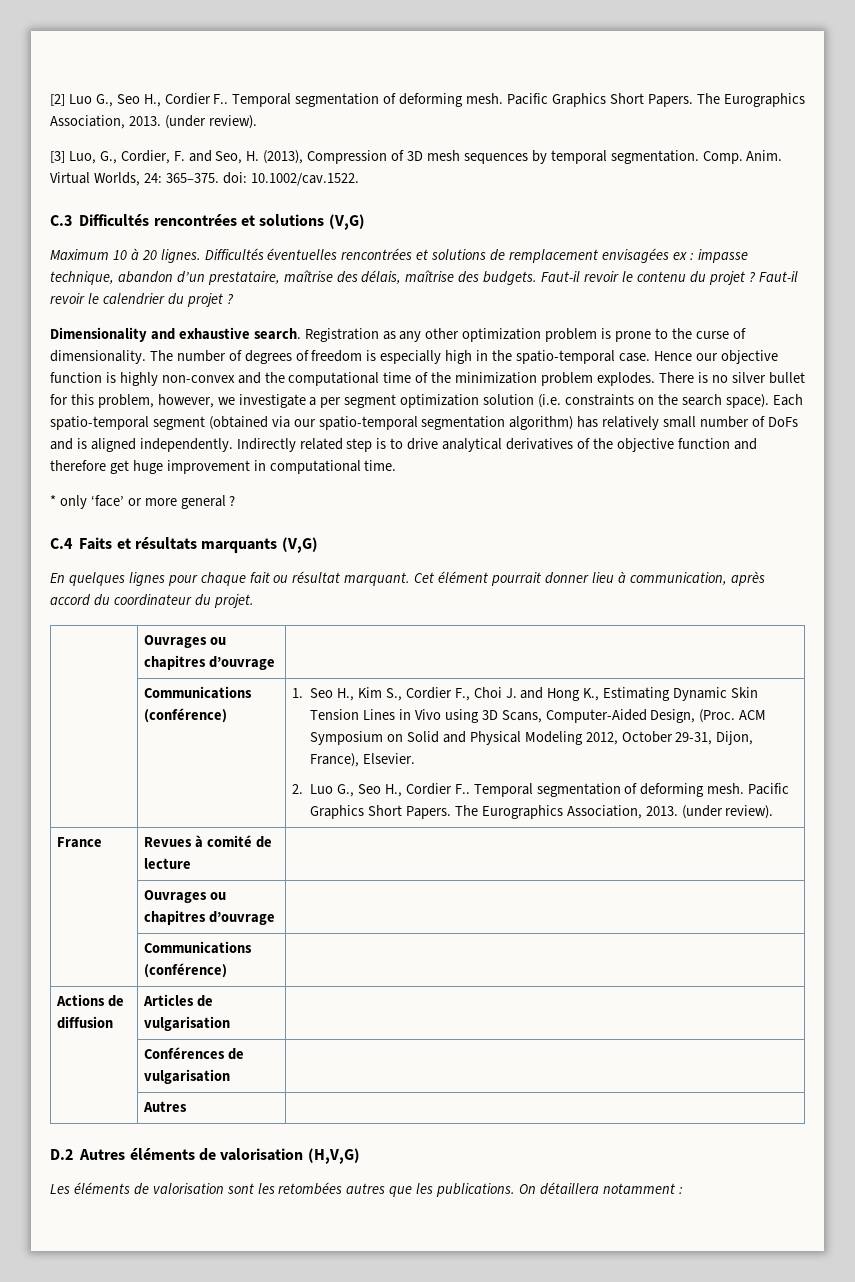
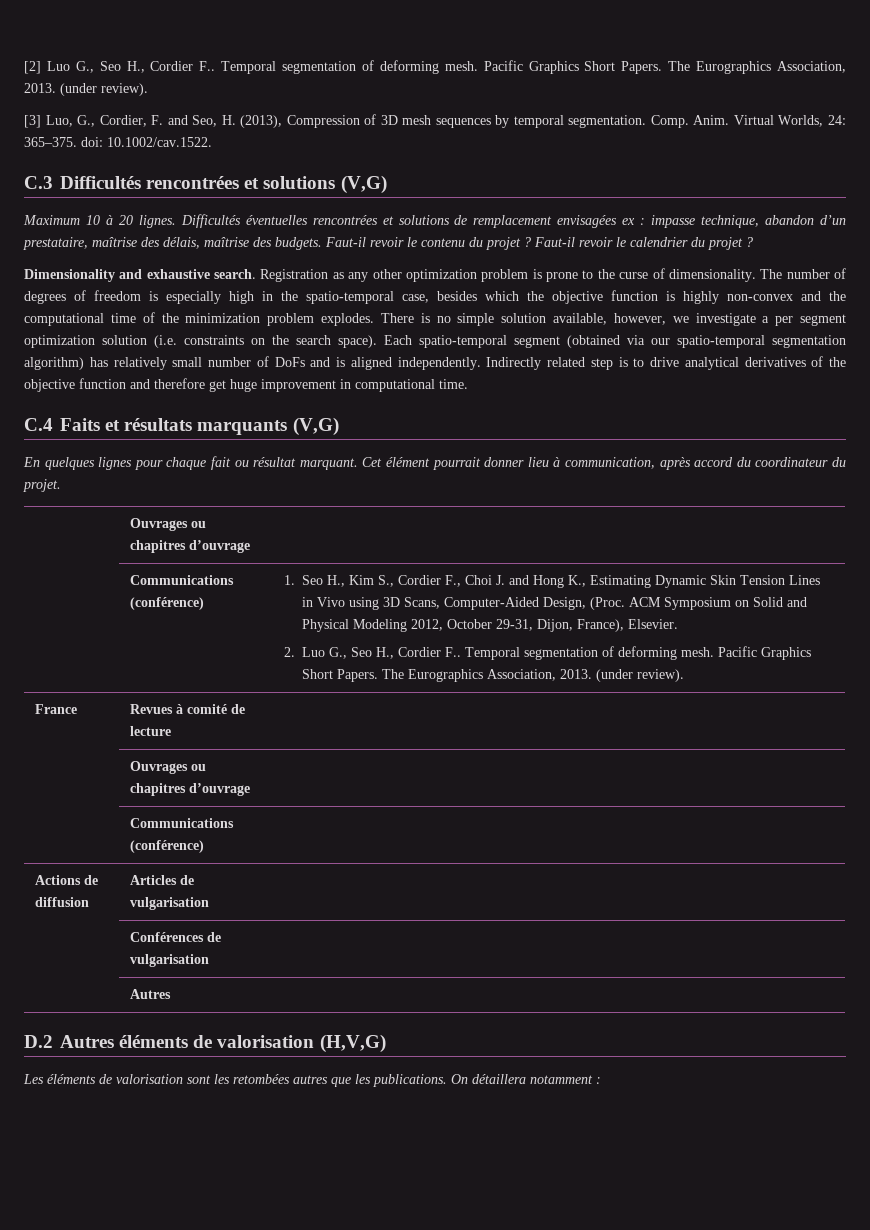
- The number of degrees of freedom is especially high in the spatio-temporal case. Hence our objective function is highly non-convex and the computational time of the minimization problem explodes.
+ The number of degrees of freedom is especially high in the spatio-temporal case, besides which the objective function is highly non-convex and the computational time of the minimization problem explodes.
- There is no silver bullet for this problem, however, we investigate a per segment optimization solution (i.e. constraints on the search space).
+ There is no simple solution available, however, we investigate a per segment optimization solution (i.e. constraints on the search space).
- * only ‘face’ or more general ?

